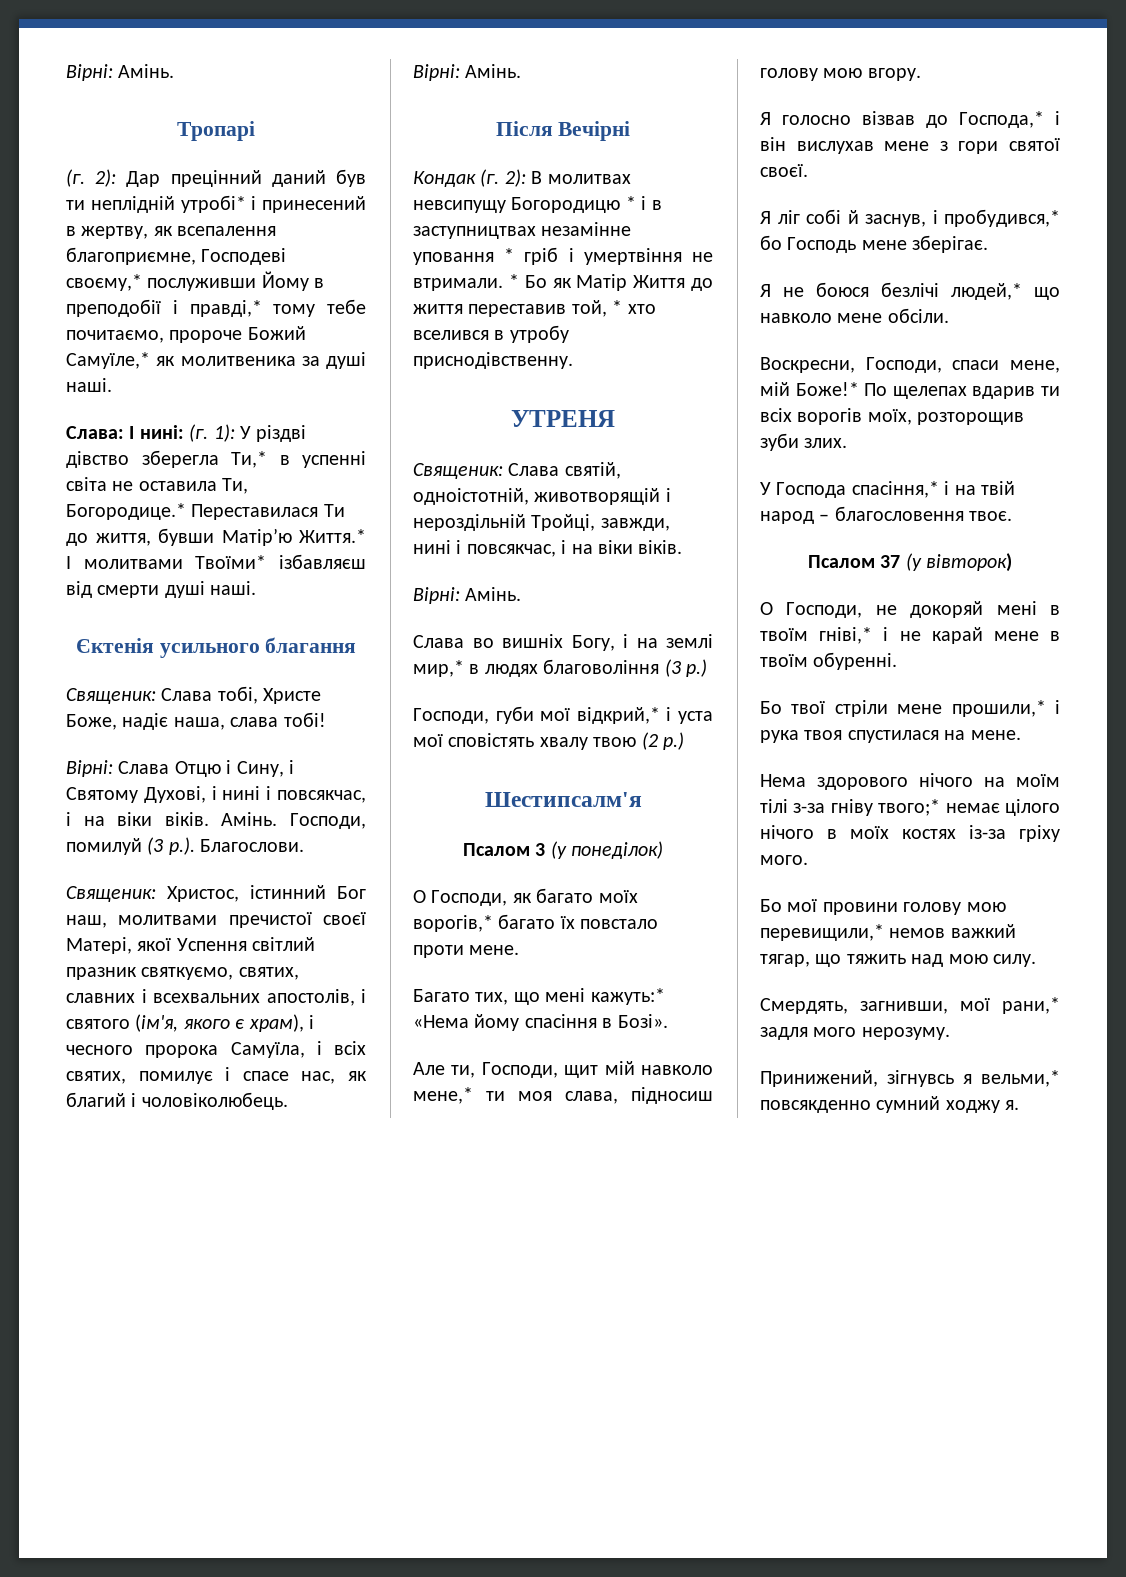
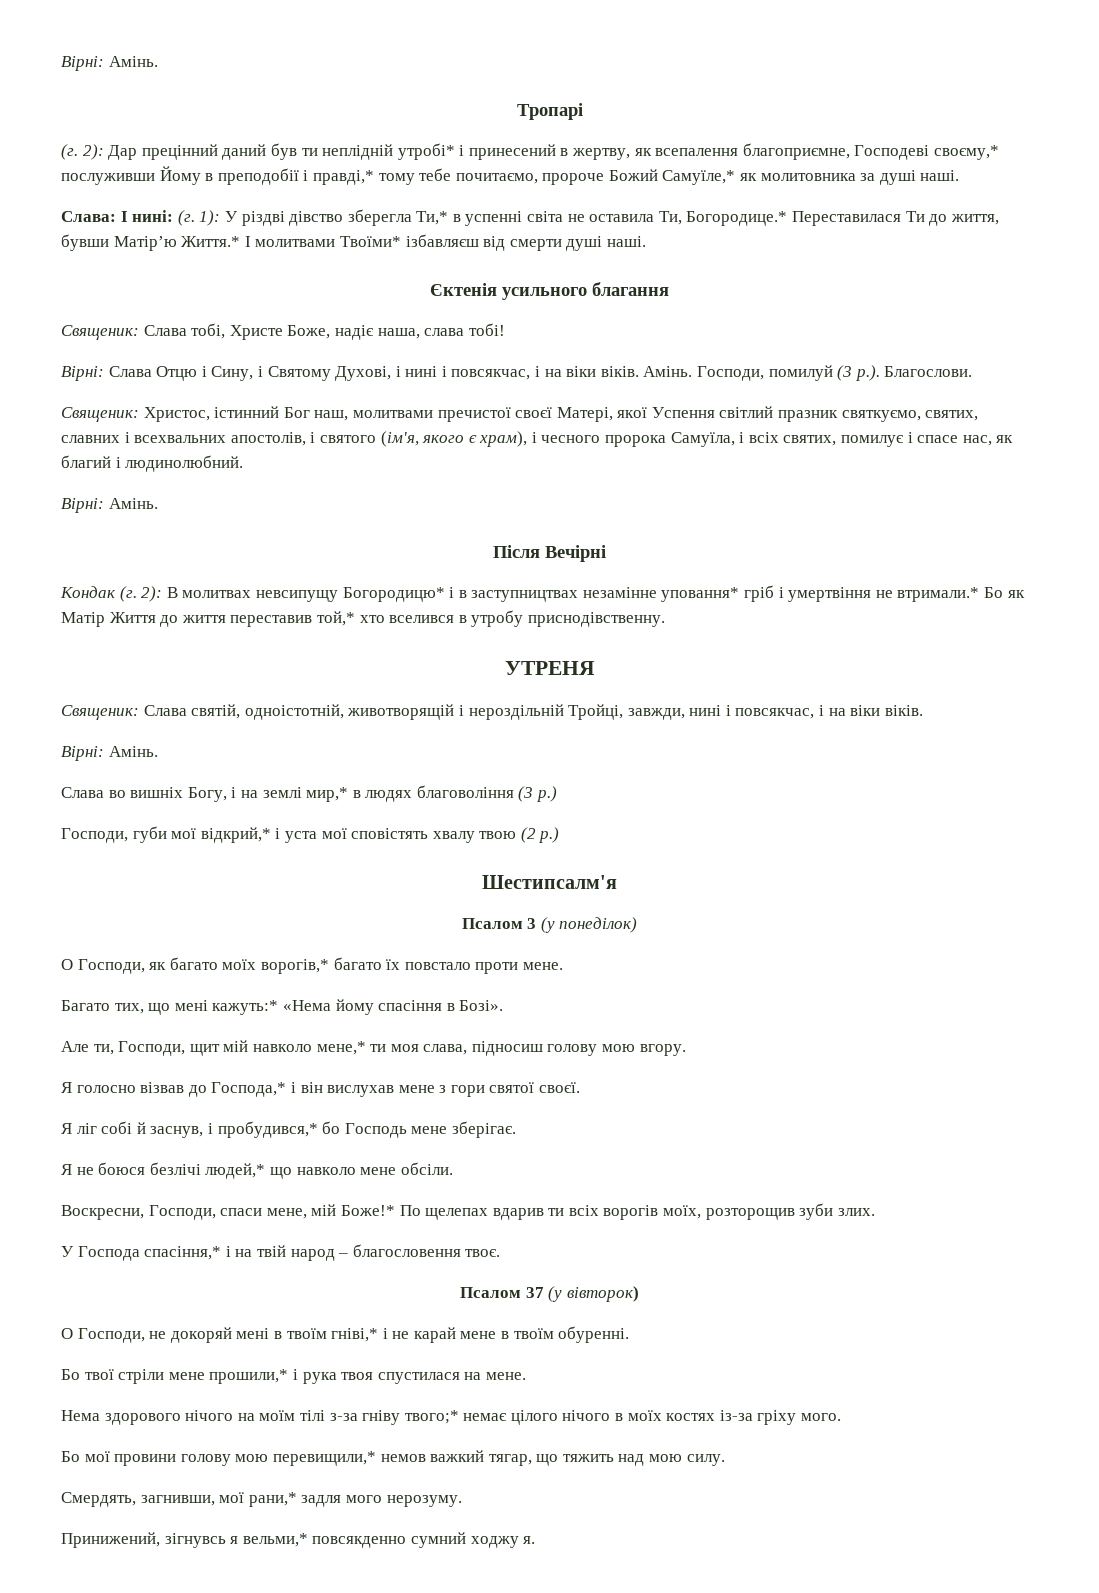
- (г. 2): Дар прецінний даний був ти неплідній утробі* і принесений в жертву, як всепалення благоприємне, Господеві своєму,* послуживши Йому в преподобії і правді,* тому тебе почитаємо, пророче Божий Самуїле,* як молитвеника за душі наші.
+ (г. 2): Дар прецінний даний був ти неплідній утробі* і принесений в жертву, як всепалення благоприємне, Господеві своєму,* послуживши Йому в преподобії і правді,* тому тебе почитаємо, пророче Божий Самуїле,* як молитовника за душі наші.
- Священик: Христос, істинний Бог наш, молитвами пречистої своєї Матері, якої Уcпення світлий празник святкуємо, святих, славних і всехвальних апостолів, і святого (ім'я, якого є храм), і чесного пророка Самуїла, і всіх святих, помилує і спасе нас, як благий і чоловіколюбець.
+ Священик: Христос, істинний Бог наш, молитвами пречистої своєї Матері, якої Уcпення світлий празник святкуємо, святих, славних і всехвальних апостолів, і святого (ім'я, якого є храм), і чесного пророка Самуїла, і всіх святих, помилує і спасе нас, як благий і людинолюбний.
- Кондак (г. 2): В молитвах невсипущу Богородицю * і в заступництвах незамінне уповання * гріб і умертвіння не втримали. * Бо як Матір Життя до життя переставив той, * хто вселився в утробу приснодівственну.
+ Кондак (г. 2): В молитвах невсипущу Богородицю* і в заступництвах незамінне уповання* гріб і умертвіння не втримали.* Бо як Матір Життя до життя переставив той,* хто вселився в утробу приснодівственну.

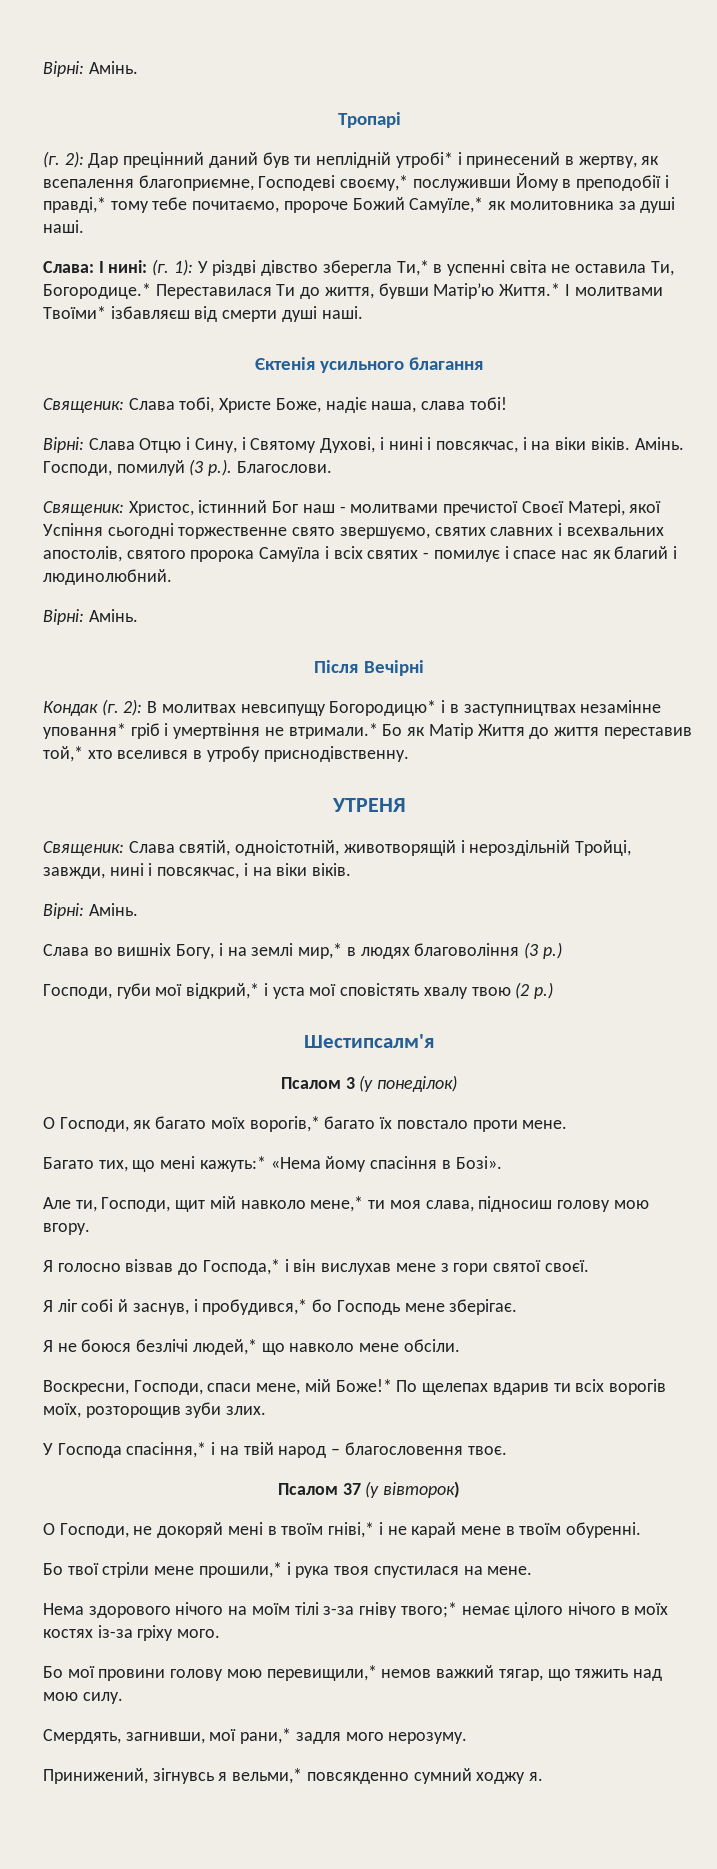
- Священик: Христос, істинний Бог наш, молитвами пречистої своєї Матері, якої Уcпення світлий празник святкуємо, святих, славних і всехвальних апостолів, і святого (ім'я, якого є храм), і чесного пророка Самуїла, і всіх святих, помилує і спасе нас, як благий і людинолюбний.
+ Священик: Христос, істинний Бог наш - молитвами пречистої Своєї Матері, якої Успіння сьогодні торжественне свято звершуємо, святих славних і всехвальних апостолів, святого пророка Самуїла і всіх святих - помилує і спасе нас як благий і людинолюбний.

